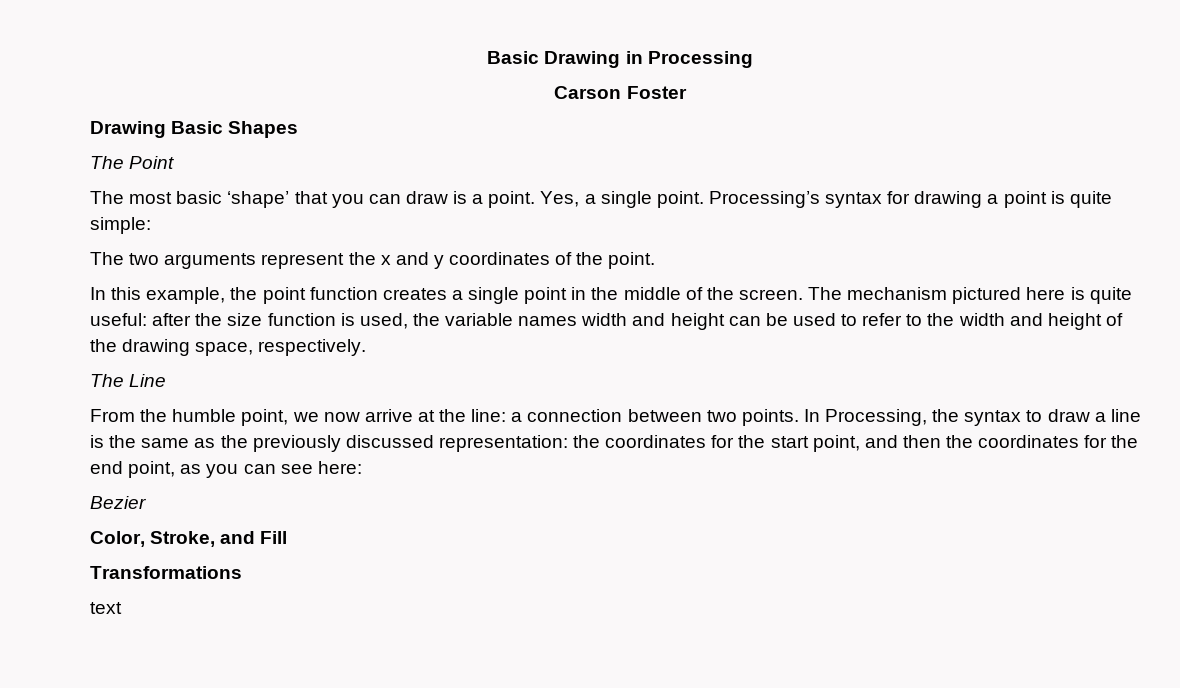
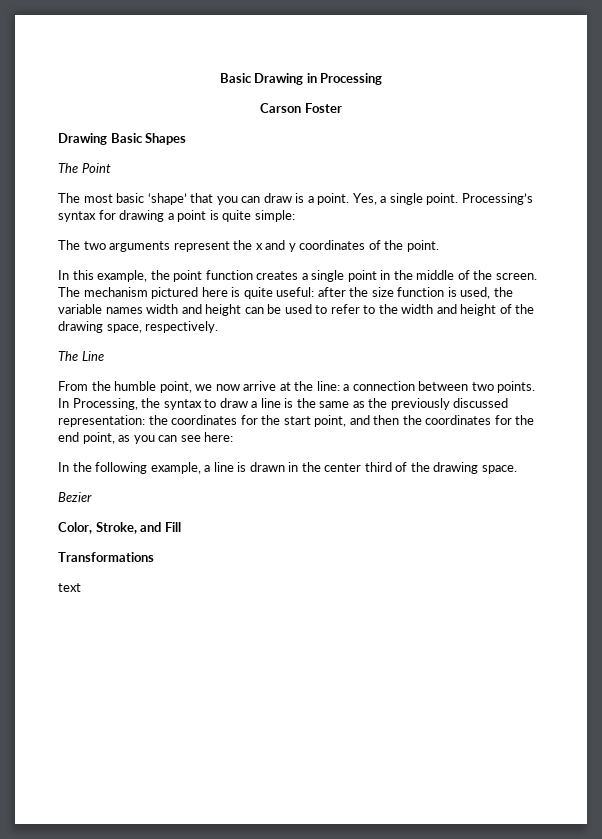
+ In the following example, a line is drawn in the center third of the drawing space.

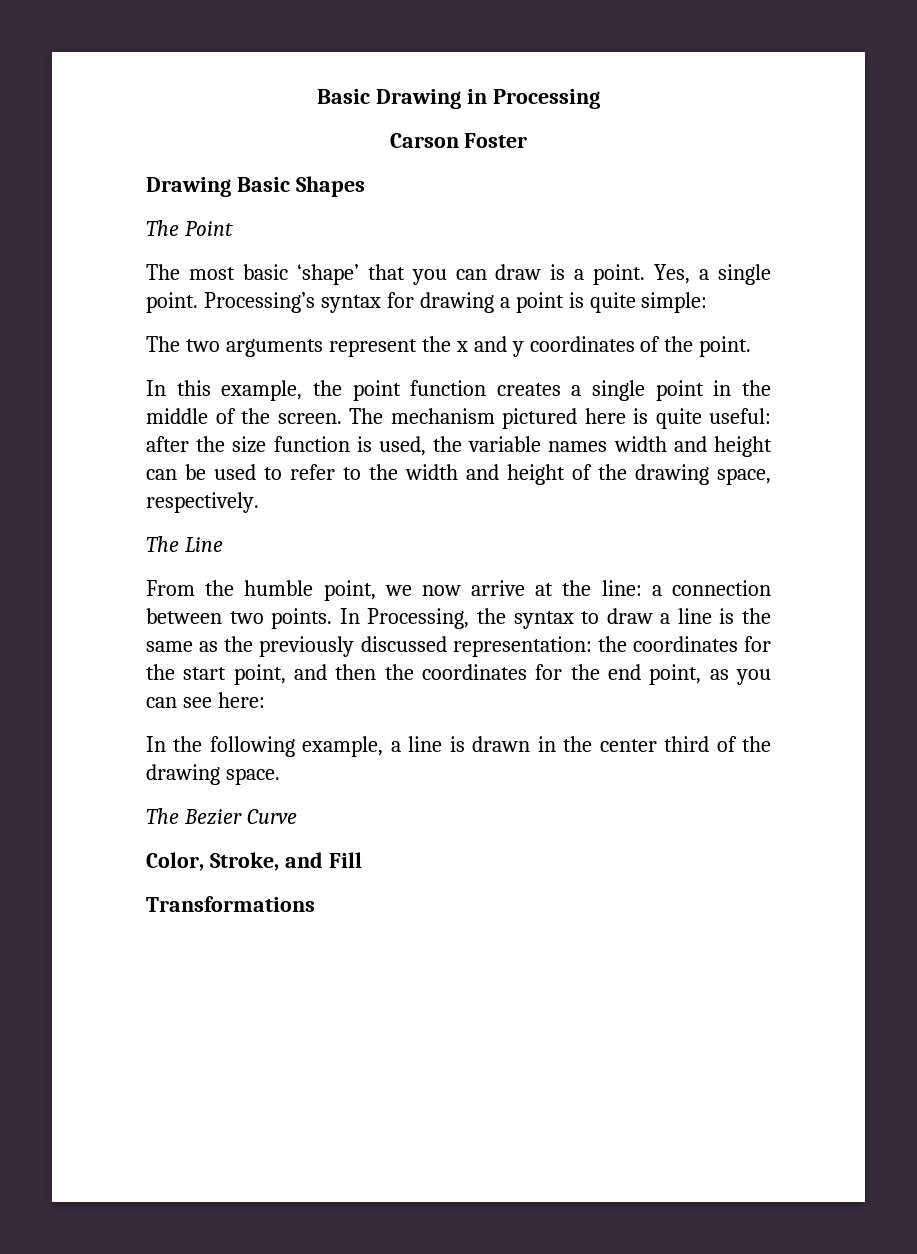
- Bezier
+ The Bezier Curve
- text

